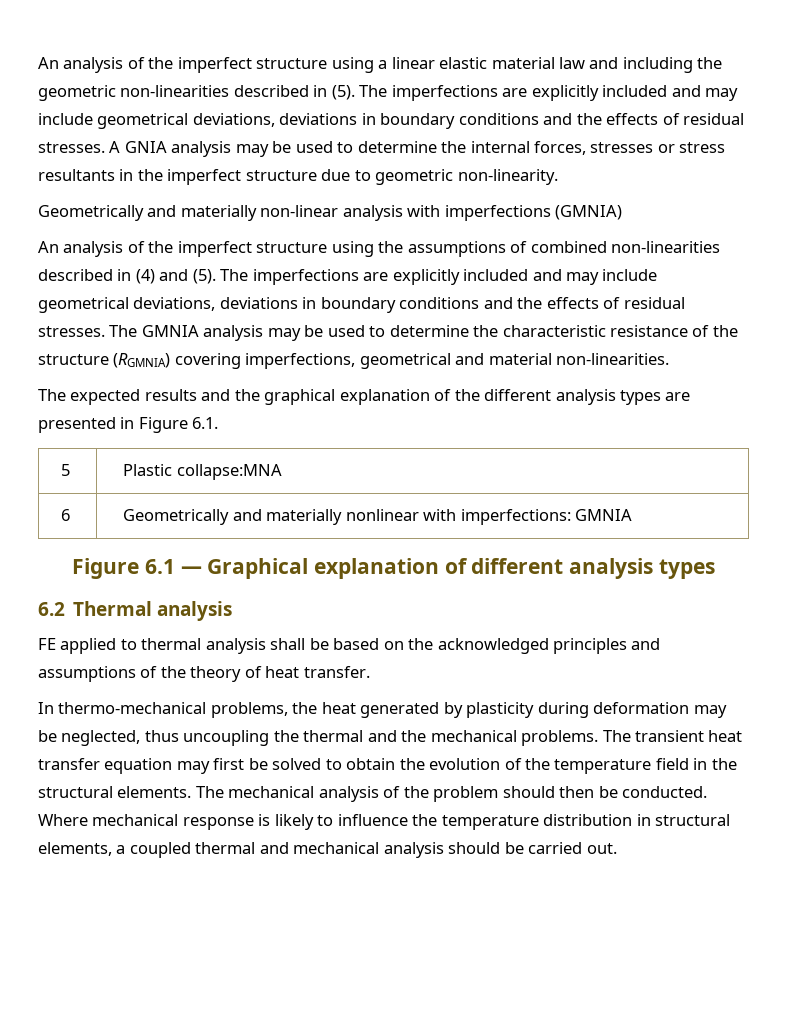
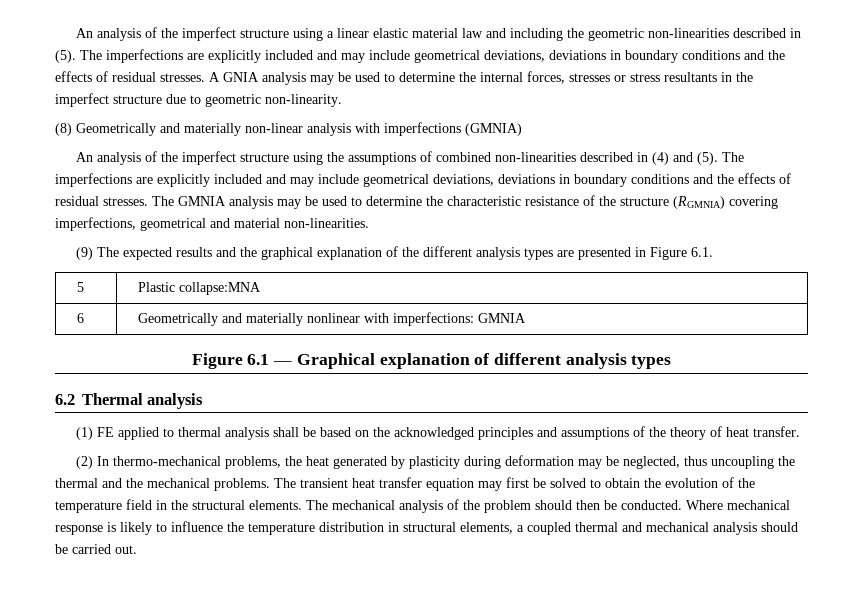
- Geometrically and materially non-linear analysis with imperfections (GMNIA)
+ (8) Geometrically and materially non-linear analysis with imperfections (GMNIA)
- The expected results and the graphical explanation of the different analysis types are presented in Figure 6.1.
+ (9) The expected results and the graphical explanation of the different analysis types are presented in Figure 6.1.
- FE applied to thermal analysis shall be based on the acknowledged principles and assumptions of the theory of heat transfer.
+ (1) FE applied to thermal analysis shall be based on the acknowledged principles and assumptions of the theory of heat transfer.
- In thermo-mechanical problems, the heat generated by plasticity during deformation may be neglected, thus uncoupling the thermal and the mechanical problems.
+ (2) In thermo-mechanical problems, the heat generated by plasticity during deformation may be neglected, thus uncoupling the thermal and the mechanical problems.

